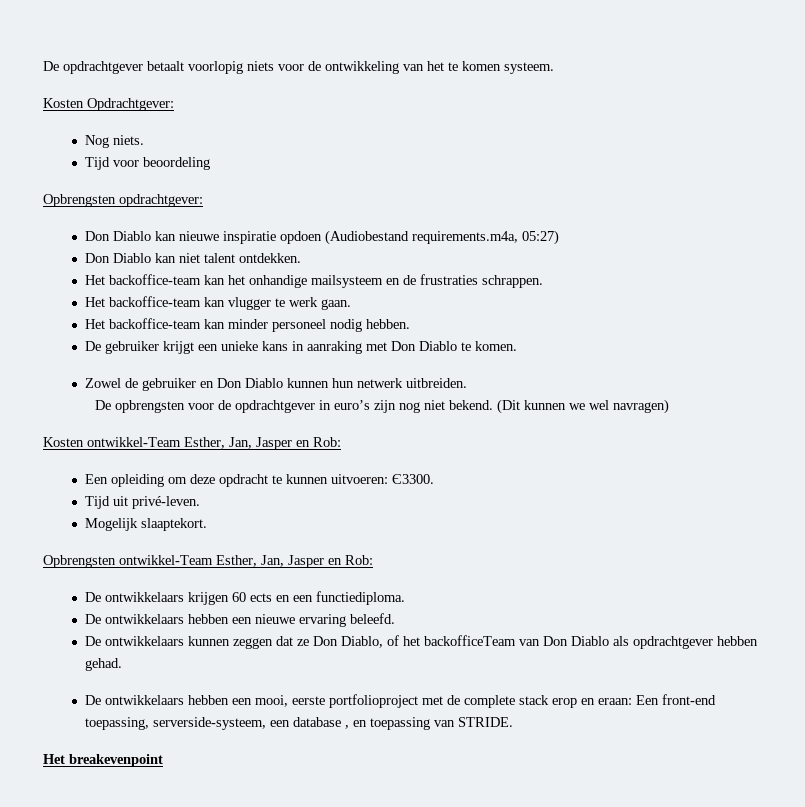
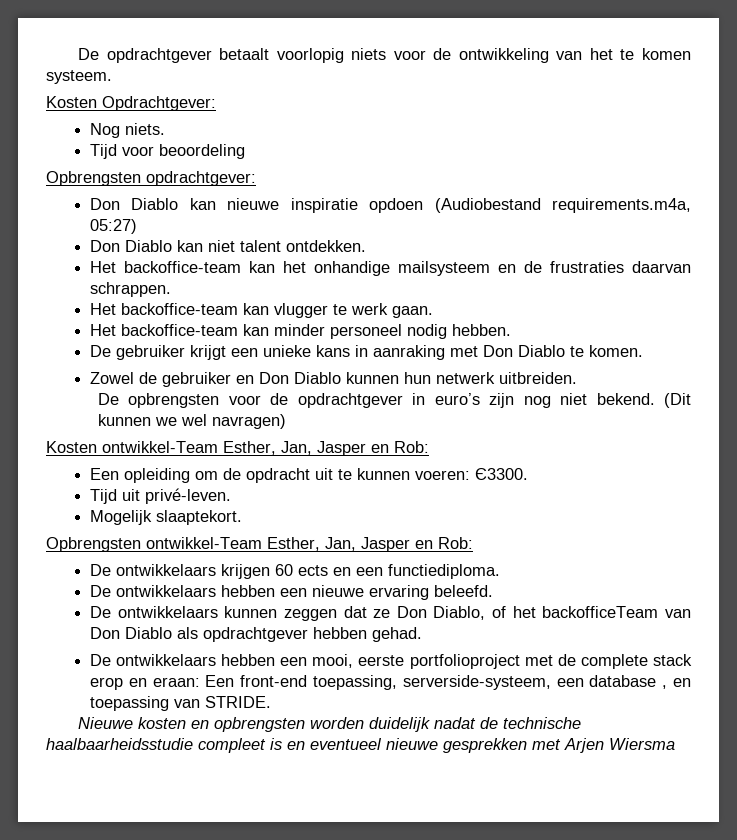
- Het backoffice-team kan het onhandige mailsysteem en de frustraties schrappen.
+ Het backoffice-team kan het onhandige mailsysteem en de frustraties daarvan schrappen.
- Een opleiding om deze opdracht te kunnen uitvoeren: Є3300.
+ Een opleiding om de opdracht uit te kunnen voeren: Є3300.
- Het breakevenpoint
+ Nieuwe kosten en opbrengsten worden duidelijk nadat de technische haalbaarheidsstudie compleet is en eventueel nieuwe gesprekken met Arjen Wiersma

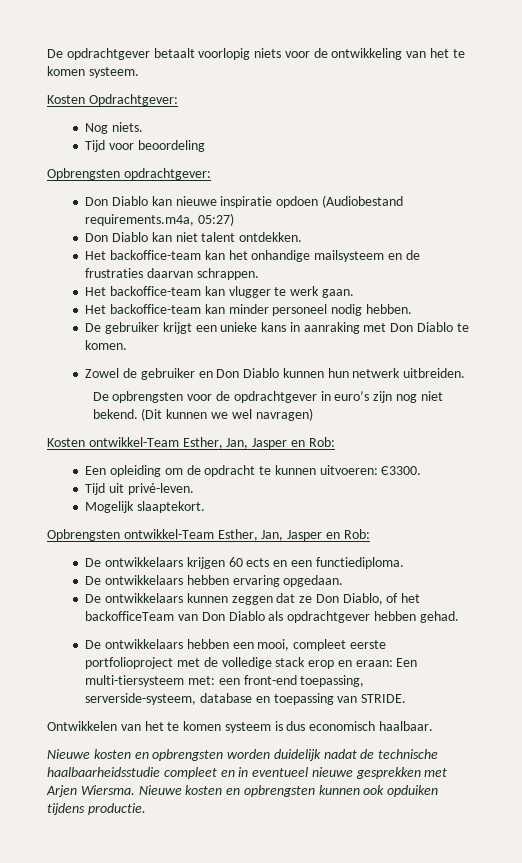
- Een opleiding om de opdracht uit te kunnen voeren: Є3300.
+ Een opleiding om de opdracht te kunnen uitvoeren: Є3300.
- De ontwikkelaars hebben een nieuwe ervaring beleefd.
+ De ontwikkelaars hebben ervaring opgedaan.
- De ontwikkelaars hebben een mooi, eerste portfolioproject met de complete stack erop en eraan: Een front-end toepassing, serverside-systeem, een database , en toepassing van STRIDE.
+ De ontwikkelaars hebben een mooi, compleet eerste portfolioproject met de volledige stack erop en eraan: Een multi-tiersysteem met: een front-end toepassing, serverside-systeem, database en toepassing van STRIDE.
+ Ontwikkelen van het te komen systeem is dus economisch haalbaar.
- Nieuwe kosten en opbrengsten worden duidelijk nadat de technische haalbaarheidsstudie compleet is en eventueel nieuwe gesprekken met Arjen Wiersma
+ Nieuwe kosten en opbrengsten worden duidelijk nadat de technische haalbaarheidsstudie compleet en in eventueel nieuwe gesprekken met Arjen Wiersma. Nieuwe kosten en opbrengsten kunnen ook opduiken tijdens productie.

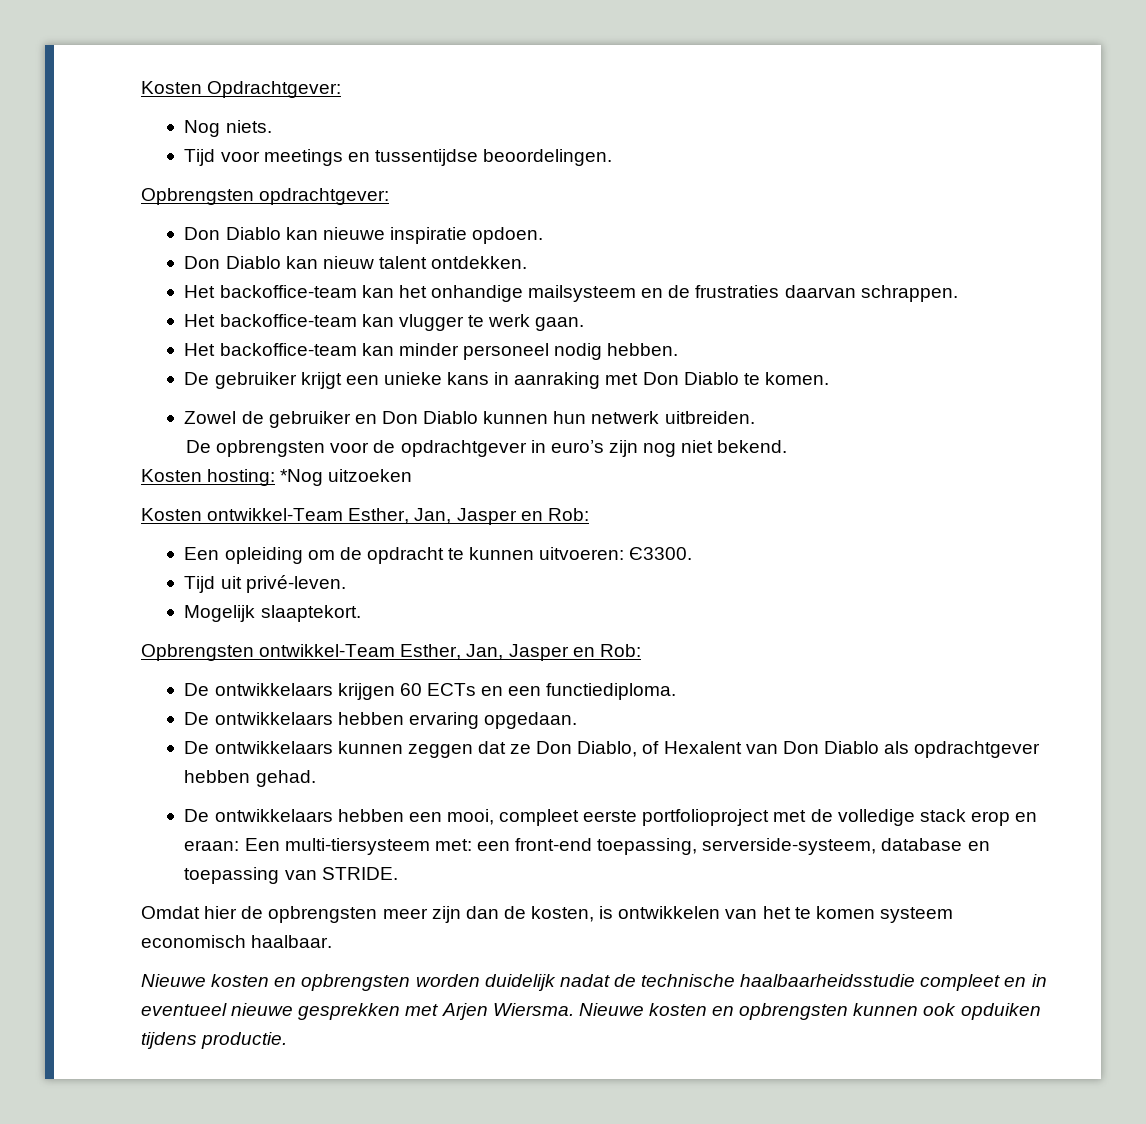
- De opdrachtgever betaalt voorlopig niets voor de ontwikkeling van het te komen systeem.
- Tijd voor beoordeling
+ Tijd voor meetings en tussentijdse beoordelingen.
- Don Diablo kan nieuwe inspiratie opdoen (Audiobestand requirements.m4a, 05:27)
- Don Diablo kan niet talent ontdekken.
+ Don Diablo kan nieuwe inspiratie opdoen.
+ Don Diablo kan nieuw talent ontdekken.
- De opbrengsten voor de opdrachtgever in euro’s zijn nog niet bekend. (Dit kunnen we wel navragen)
+ De opbrengsten voor de opdrachtgever in euro’s zijn nog niet bekend.
+ Kosten hosting: *Nog uitzoeken
- De ontwikkelaars krijgen 60 ects en een functiediploma.
+ De ontwikkelaars krijgen 60 ECTs en een functiediploma.
- De ontwikkelaars kunnen zeggen dat ze Don Diablo, of het backofficeTeam van Don Diablo als opdrachtgever hebben gehad.
+ De ontwikkelaars kunnen zeggen dat ze Don Diablo, of Hexalent van Don Diablo als opdrachtgever hebben gehad.
- Ontwikkelen van het te komen systeem is dus economisch haalbaar.
+ Omdat hier de opbrengsten meer zijn dan de kosten, is ontwikkelen van het te komen systeem economisch haalbaar.

